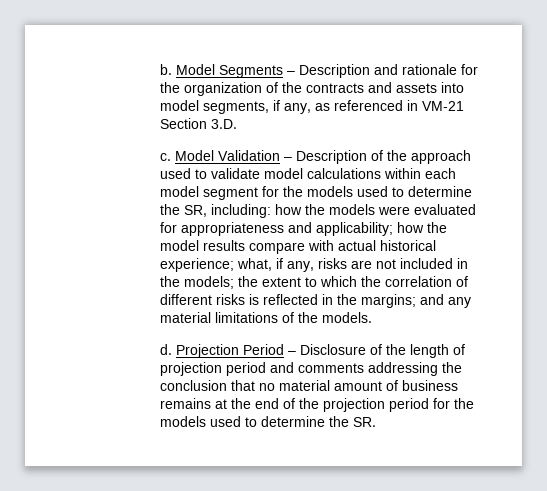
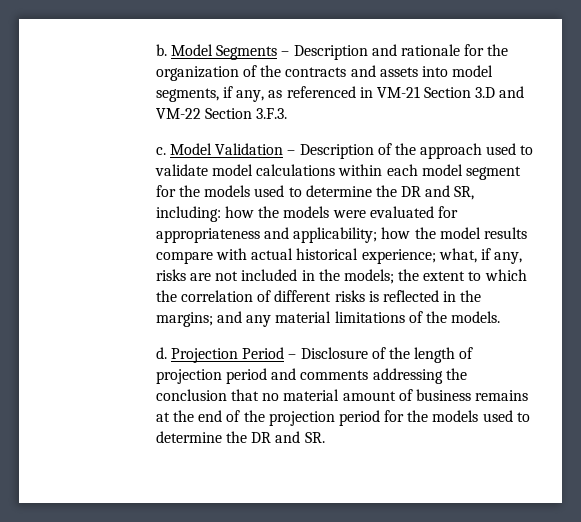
- Model Segments – Description and rationale for the organization of the contracts and assets into model segments, if any, as referenced in VM-21 Section 3.D.
+ Model Segments – Description and rationale for the organization of the contracts and assets into model segments, if any, as referenced in VM-21 Section 3.D and VM-22 Section 3.F.3.
- Model Validation – Description of the approach used to validate model calculations within each model segment for the models used to determine the SR, including:
+ Model Validation – Description of the approach used to validate model calculations within each model segment for the models used to determine the DR and SR, including:
- Projection Period – Disclosure of the length of projection period and comments addressing the conclusion that no material amount of business remains at the end of the projection period for the models used to determine the SR.
+ Projection Period – Disclosure of the length of projection period and comments addressing the conclusion that no material amount of business remains at the end of the projection period for the models used to determine the DR and SR.

